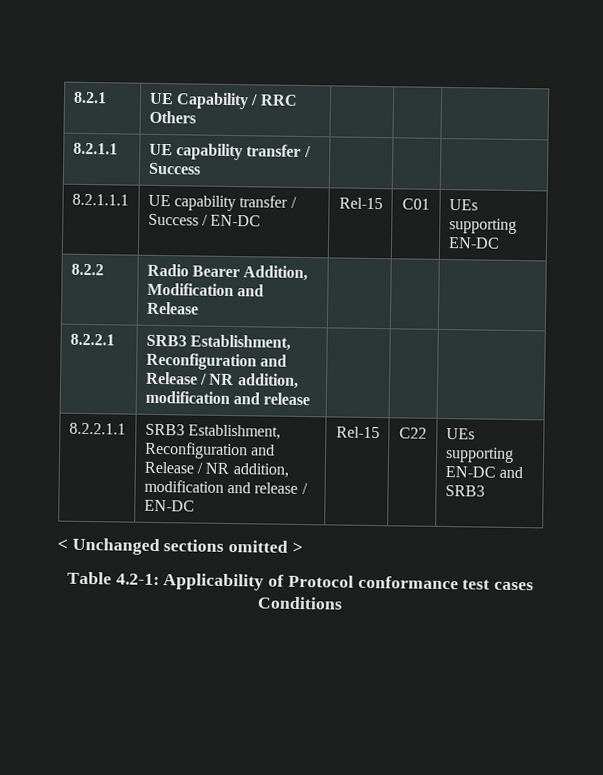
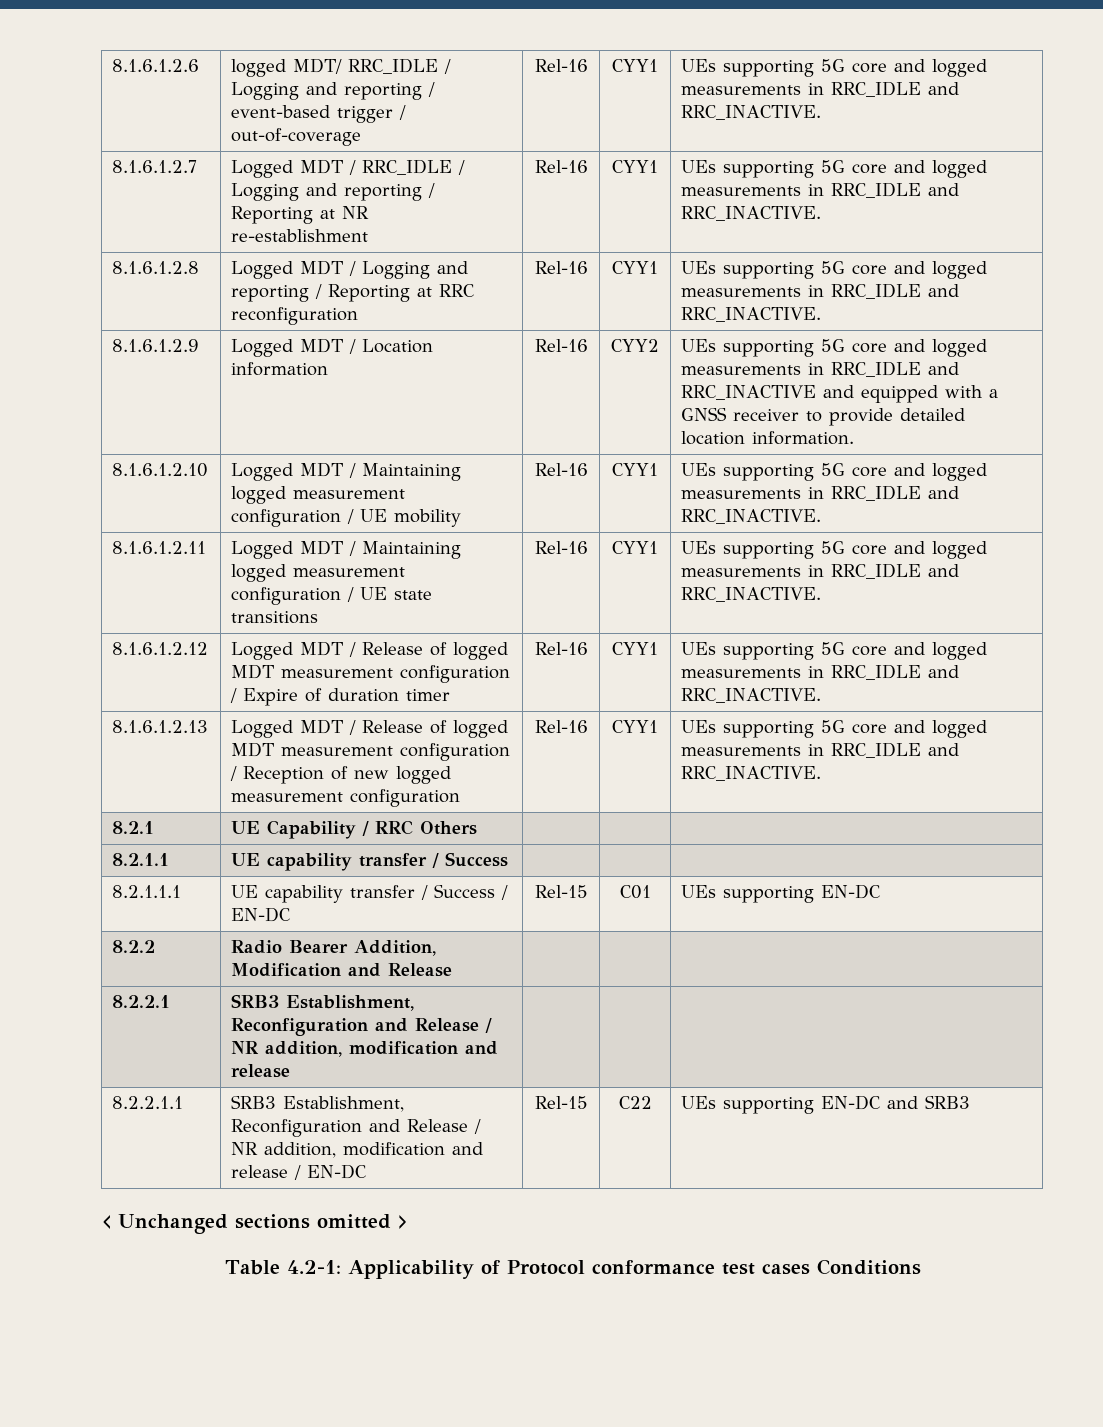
+ 8.1.6.1.2.6 | logged MDT/ RRC_IDLE / Logging and reporting / event-based trigger / out-of-coverage | Rel-16 | CYY1 | UEs supporting 5G core and logged measurements in RRC_IDLE and RRC_INACTIVE.
+ 8.1.6.1.2.7 | Logged MDT / RRC_IDLE / Logging and reporting / Reporting at NR re-establishment | Rel-16 | CYY1 | UEs supporting 5G core and logged measurements in RRC_IDLE and RRC_INACTIVE.
+ 8.1.6.1.2.8 | Logged MDT / Logging and reporting / Reporting at RRC reconfiguration | Rel-16 | CYY1 | UEs supporting 5G core and logged measurements in RRC_IDLE and RRC_INACTIVE.
+ 8.1.6.1.2.9 | Logged MDT / Location information | Rel-16 | CYY2 | UEs supporting 5G core and logged measurements in RRC_IDLE and RRC_INACTIVE and equipped with a GNSS receiver to provide detailed location information.
+ 8.1.6.1.2.10 | Logged MDT / Maintaining logged measurement configuration / UE mobility | Rel-16 | CYY1 | UEs supporting 5G core and logged measurements in RRC_IDLE and RRC_INACTIVE.
+ 8.1.6.1.2.11 | Logged MDT / Maintaining logged measurement configuration / UE state transitions | Rel-16 | CYY1 | UEs supporting 5G core and logged measurements in RRC_IDLE and RRC_INACTIVE.
+ 8.1.6.1.2.12 | Logged MDT / Release of logged MDT measurement configuration / Expire of duration timer | Rel-16 | CYY1 | UEs supporting 5G core and logged measurements in RRC_IDLE and RRC_INACTIVE.
+ 8.1.6.1.2.13 | Logged MDT / Release of logged MDT measurement configuration / Reception of new logged measurement configuration | Rel-16 | CYY1 | UEs supporting 5G core and logged measurements in RRC_IDLE and RRC_INACTIVE.

